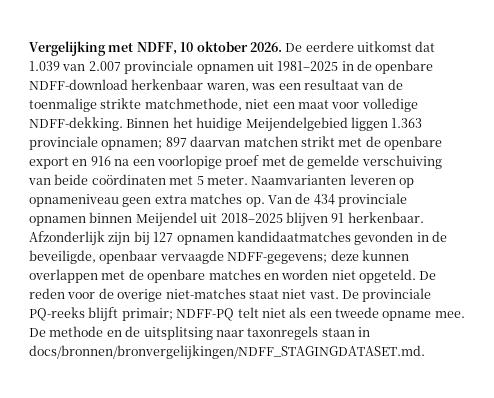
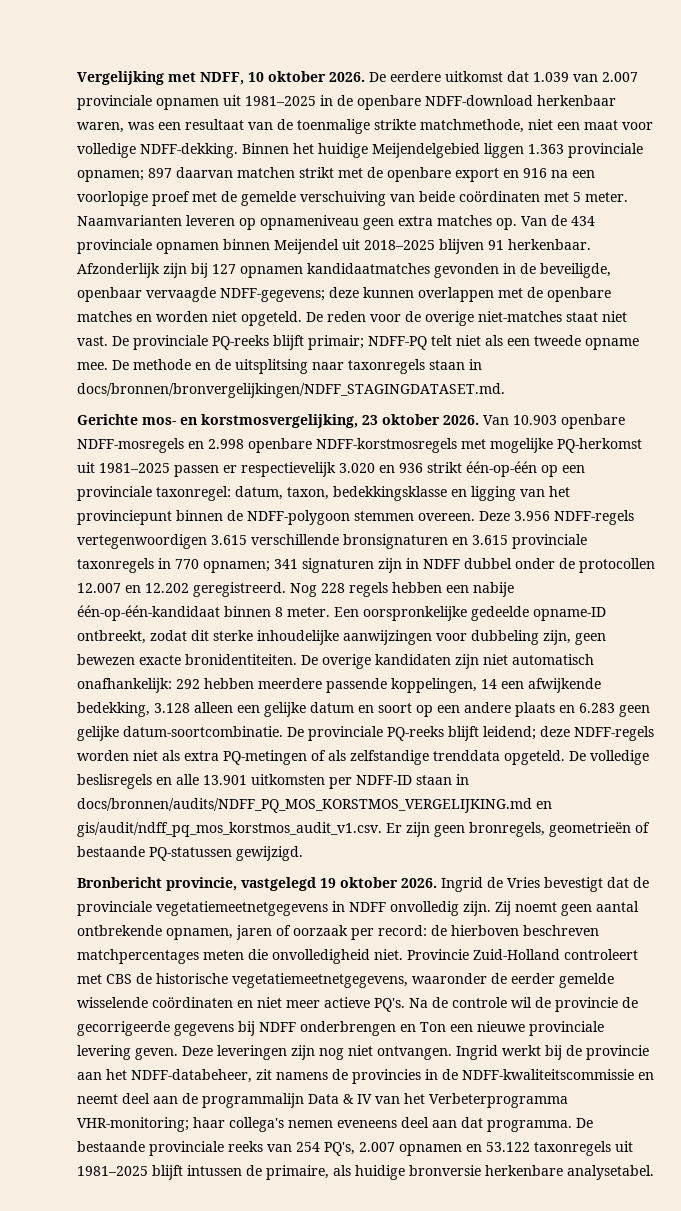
+ Gerichte mos- en korstmosvergelijking, 23 oktober 2026. Van 10.903 openbare NDFF-mosregels en 2.998 openbare NDFF-korstmosregels met mogelijke PQ-herkomst uit 1981–2025 passen er respectievelijk 3.020 en 936 strikt één-op-één op een provinciale taxonregel: datum, taxon, bedekkingsklasse en ligging van het provinciepunt binnen de NDFF-polygoon stemmen overeen. Deze 3.956 NDFF-regels vertegenwoordigen 3.615 verschillende bronsignaturen en 3.615 provinciale taxonregels in 770 opnamen; 341 signaturen zijn in NDFF dubbel onder de protocollen 12.007 en 12.202 geregistreerd. Nog 228 regels hebben een nabije één-op-één-kandidaat binnen 8 meter. Een oorspronkelijke gedeelde opname-ID ontbreekt, zodat dit sterke inhoudelijke aanwijzingen voor dubbeling zijn, geen bewezen exacte bronidentiteiten. De overige kandidaten zijn niet automatisch onafhankelijk: 292 hebben meerdere passende koppelingen, 14 een afwijkende bedekking, 3.128 alleen een gelijke datum en soort op een andere plaats en 6.283 geen gelijke datum-soortcombinatie. De provinciale PQ-reeks blijft leidend; deze NDFF-regels worden niet als extra PQ-metingen of als zelfstandige trenddata opgeteld. De volledige beslisregels en alle 13.901 uitkomsten per NDFF-ID staan in docs/bronnen/audits/NDFF_PQ_MOS_KORSTMOS_VERGELIJKING.md en gis/audit/ndff_pq_mos_korstmos_audit_v1.csv. Er zijn geen bronregels, geometrieën of bestaande PQ-statussen gewijzigd.
+ Bronbericht provincie, vastgelegd 19 oktober 2026. Ingrid de Vries bevestigt dat de provinciale vegetatiemeetnetgegevens in NDFF onvolledig zijn. Zij noemt geen aantal ontbrekende opnamen, jaren of oorzaak per record: de hierboven beschreven matchpercentages meten die onvolledigheid niet. Provincie Zuid-Holland controleert met CBS de historische vegetatiemeetnetgegevens, waaronder de eerder gemelde wisselende coördinaten en niet meer actieve PQ's. Na de controle wil de provincie de gecorrigeerde gegevens bij NDFF onderbrengen en Ton een nieuwe provinciale levering geven. Deze leveringen zijn nog niet ontvangen. Ingrid werkt bij de provincie aan het NDFF-databeheer, zit namens de provincies in de NDFF-kwaliteitscommissie en neemt deel aan de programmalijn Data & IV van het Verbeterprogramma VHR-monitoring; haar collega's nemen eveneens deel aan dat programma. De bestaande provinciale reeks van 254 PQ's, 2.007 opnamen en 53.122 taxonregels uit 1981–2025 blijft intussen de primaire, als huidige bronversie herkenbare analysetabel.

